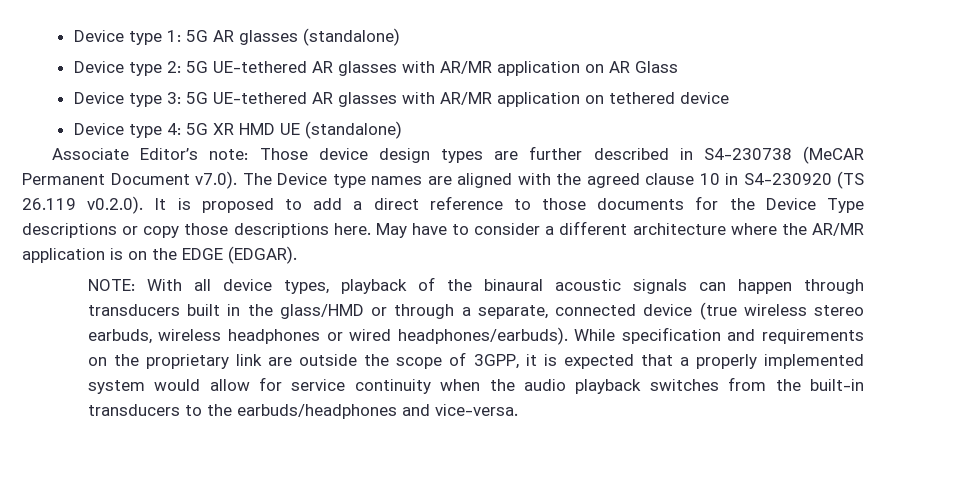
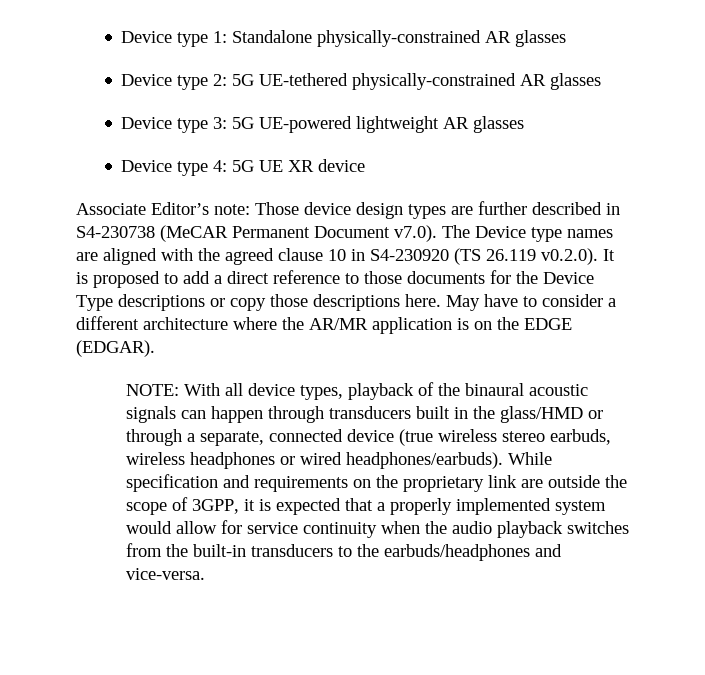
- Device type 1: 5G AR glasses (standalone)
+ Device type 1: Standalone physically-constrained AR glasses
- Device type 2: 5G UE-tethered AR glasses with AR/MR application on AR Glass
+ Device type 2: 5G UE-tethered physically-constrained AR glasses
- Device type 3: 5G UE-tethered AR glasses with AR/MR application on tethered device
+ Device type 3: 5G UE-powered lightweight AR glasses
- Device type 4: 5G XR HMD UE (standalone)
+ Device type 4: 5G UE XR device

